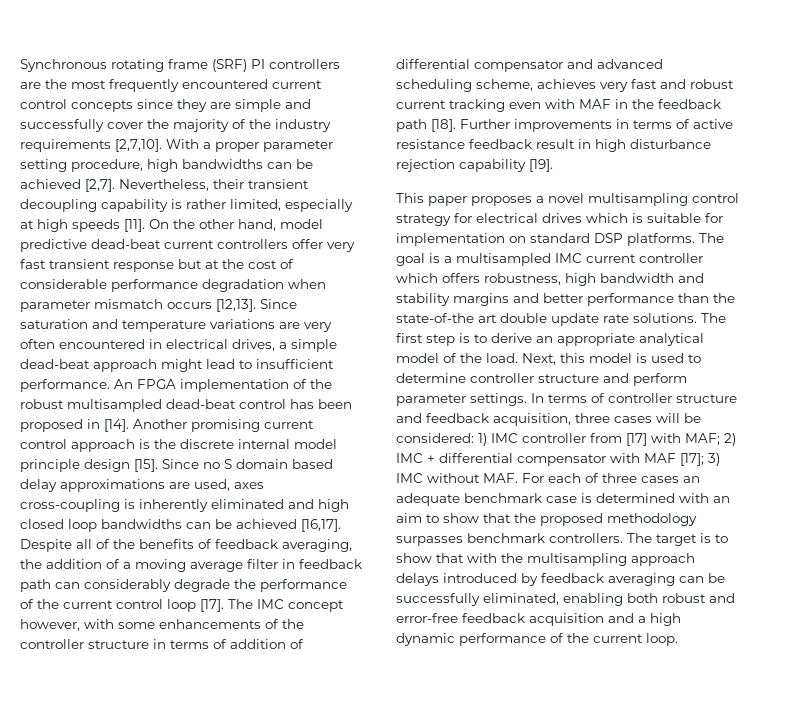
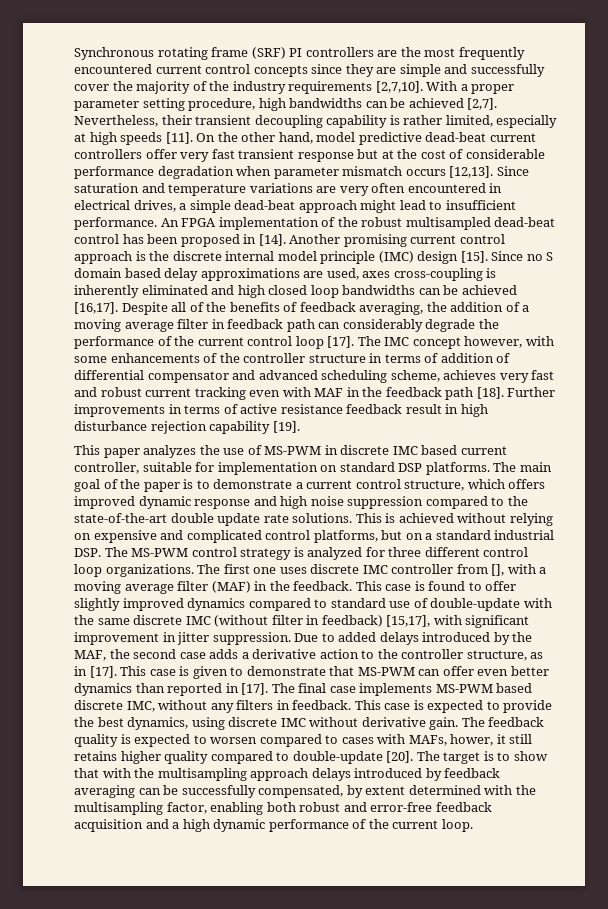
- Another promising current control approach is the discrete internal model principle design [15].
+ Another promising current control approach is the discrete internal model principle (IMC) design [15].
- This paper proposes a novel multisampling control strategy for electrical drives which is suitable for implementation on standard DSP platforms.
+ This paper analyzes the use of MS-PWM in discrete IMC based current controller, suitable for implementation on standard DSP platforms.
- The goal is a multisampled IMC current controller which offers robustness, high bandwidth and stability margins and better performance than the state-of-the art double update rate solutions. The first step is to derive an appropriate analytical model of the load. Next, this model is used to determine controller structure and perform parameter settings. In terms of controller structure and feedback acquisition, three cases will be considered: 1) IMC controller from [17] with MAF; 2) IMC + differential compensator with MAF [17]; 3) IMC without MAF. For each of three cases an adequate benchmark case is determined with an aim to show that the proposed methodology surpasses benchmark controllers.
+ The main goal of the paper is to demonstrate a current control structure, which offers improved dynamic response and high noise suppression compared to the state-of-the-art double update rate solutions. This is achieved without relying on expensive and complicated control platforms, but on a standard industrial DSP. The MS-PWM control strategy is analyzed for three different control loop organizations. The first one uses discrete IMC controller from [], with a moving average filter (MAF) in the feedback. This case is found to offer slightly improved dynamics compared to standard use of double-update with the same discrete IMC (without filter in feedback) [15,17], with significant improvement in jitter suppression. Due to added delays introduced by the MAF, the second case adds a derivative action to the controller structure, as in [17]. This case is given to demonstrate that MS-PWM can offer even better dynamics than reported in [17]. The final case implements MS-PWM based discrete IMC, without any filters in feedback. This case is expected to provide the best dynamics, using discrete IMC without derivative gain. The feedback quality is expected to worsen compared to cases with MAFs, hower, it still retains higher quality compared to double-update [20].
- The target is to show that with the multisampling approach delays introduced by feedback averaging can be successfully eliminated, enabling both robust and error-free feedback acquisition and a high dynamic performance of the current loop.
+ The target is to show that with the multisampling approach delays introduced by feedback averaging can be successfully compensated, by extent determined with the multisampling factor, enabling both robust and error-free feedback acquisition and a high dynamic performance of the current loop.

